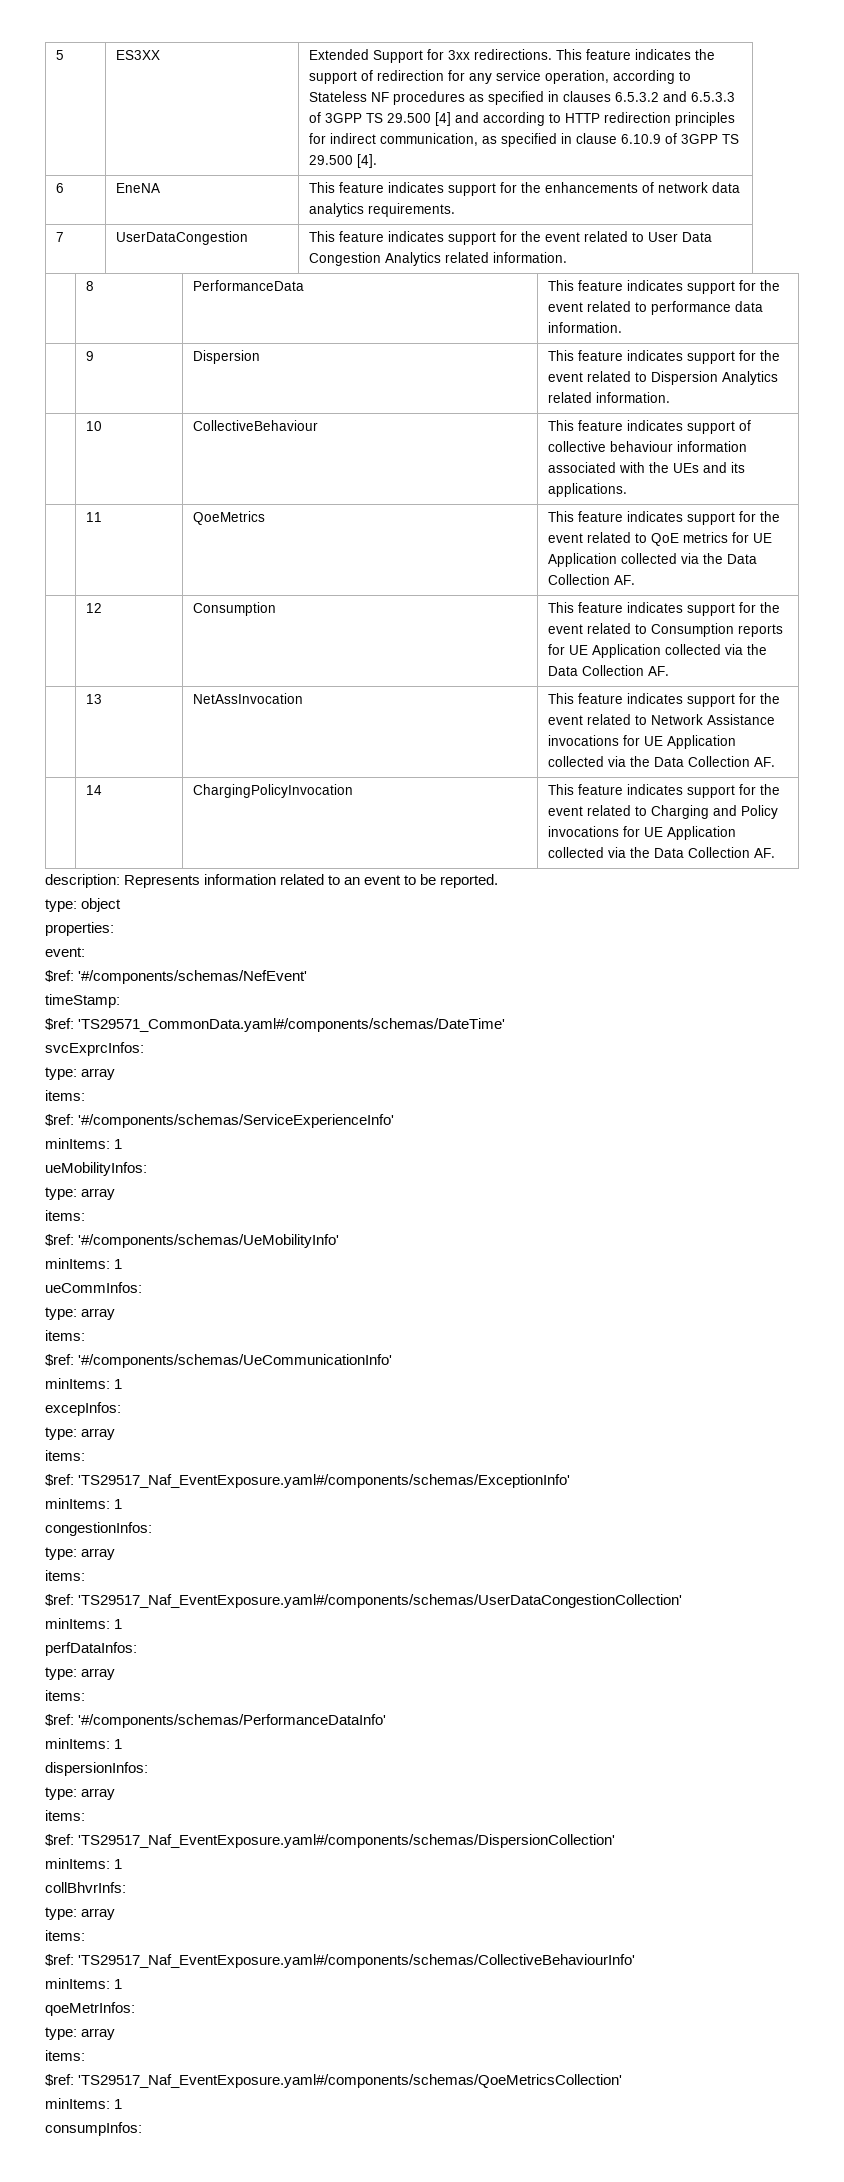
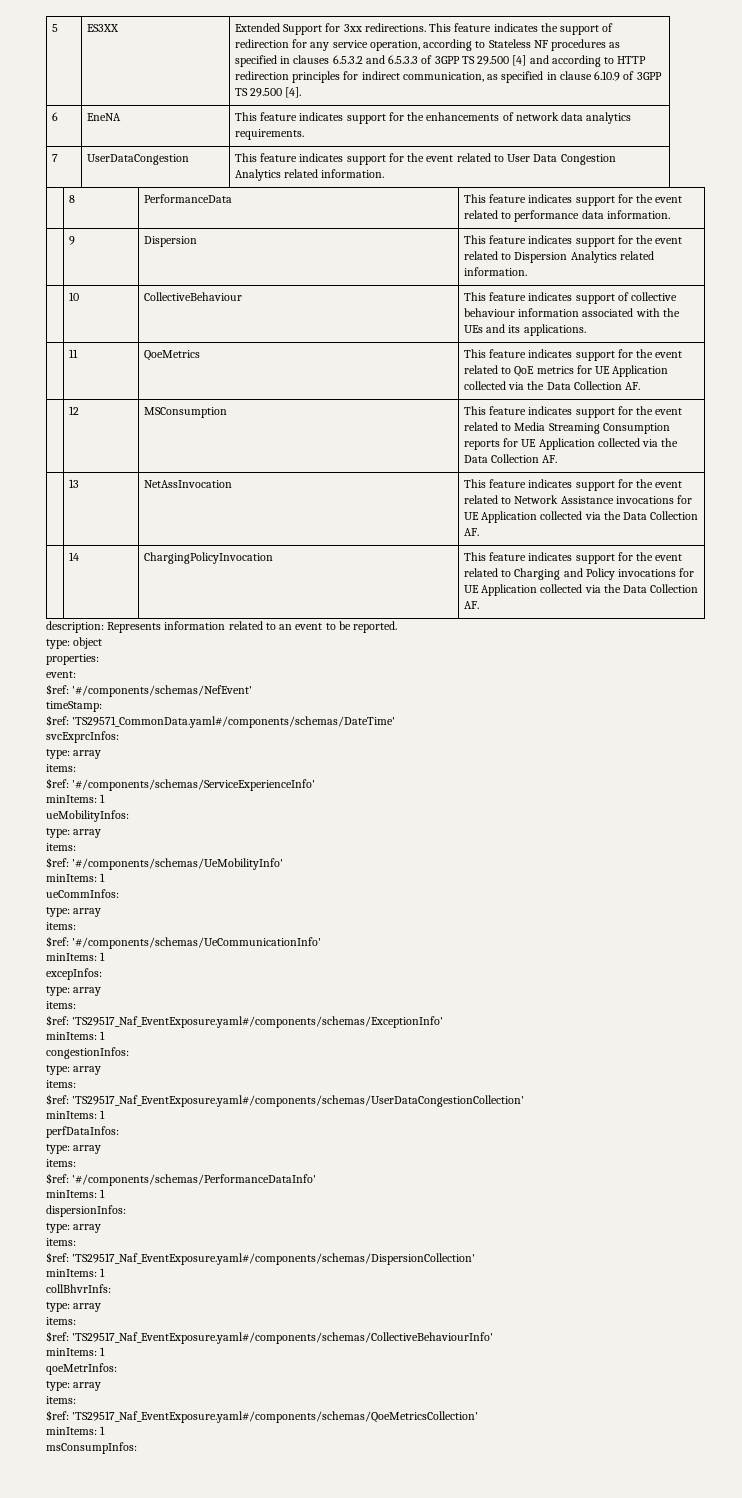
- | 12 | Consumption | This feature indicates support for the event related to Consumption reports for UE Application collected via the Data Collection AF.
+ | 12 | MSConsumption | This feature indicates support for the event related to Media Streaming Consumption reports for UE Application collected via the Data Collection AF.
- consumpInfos:
+ msConsumpInfos:

